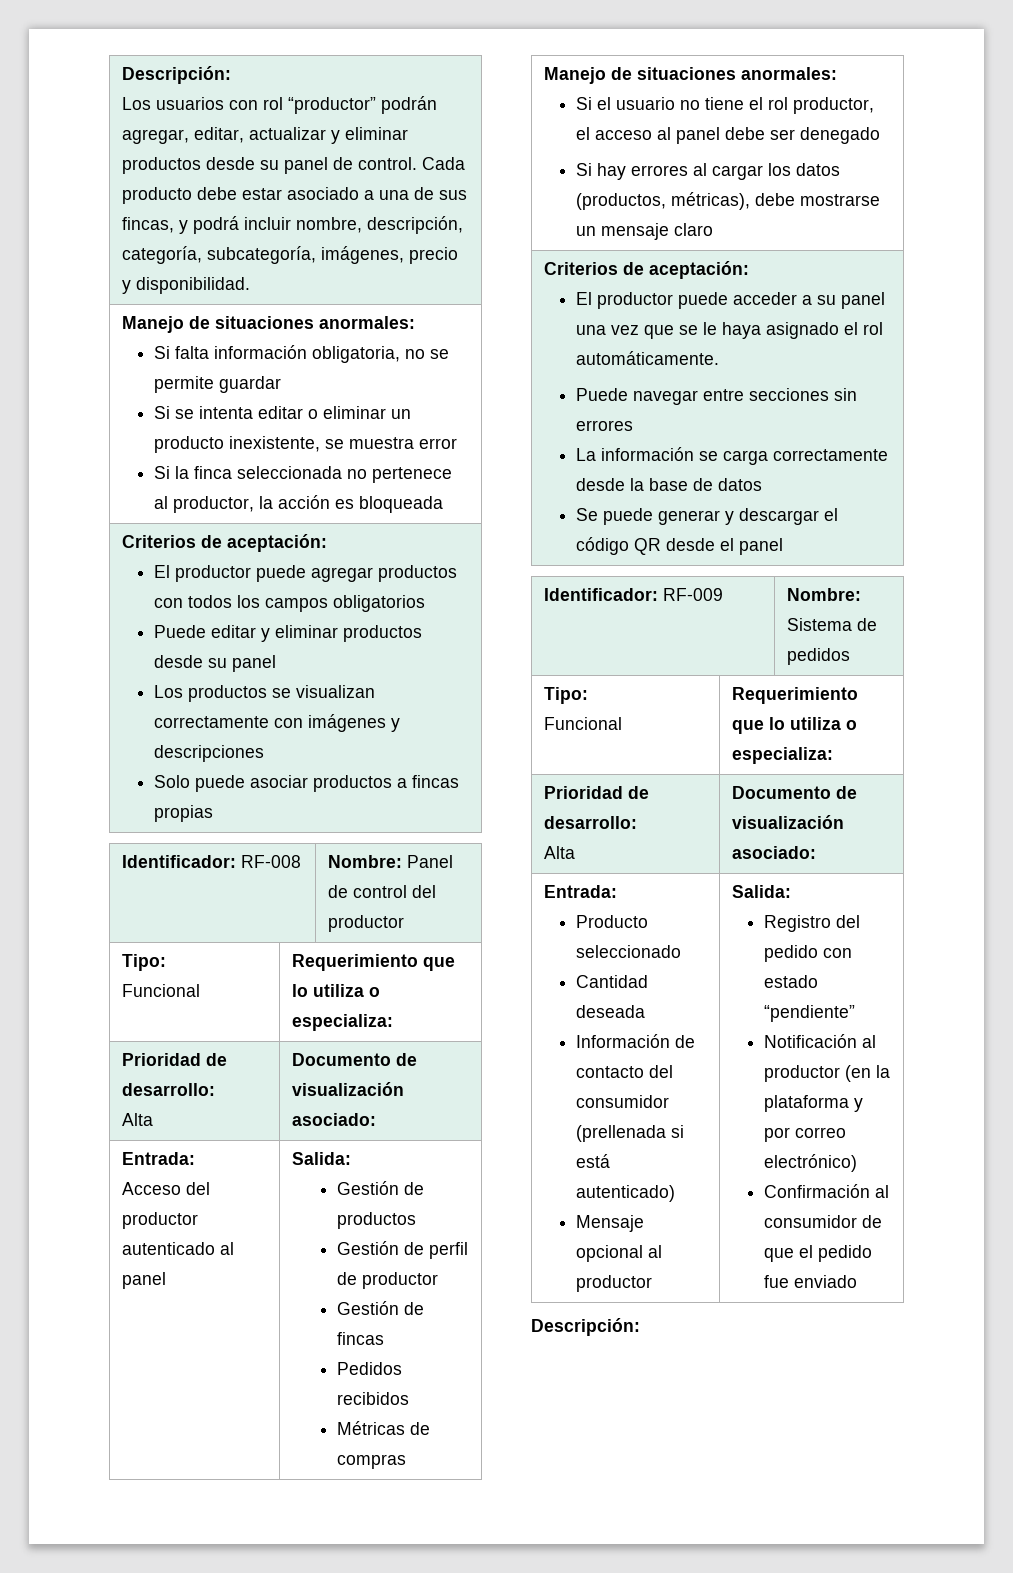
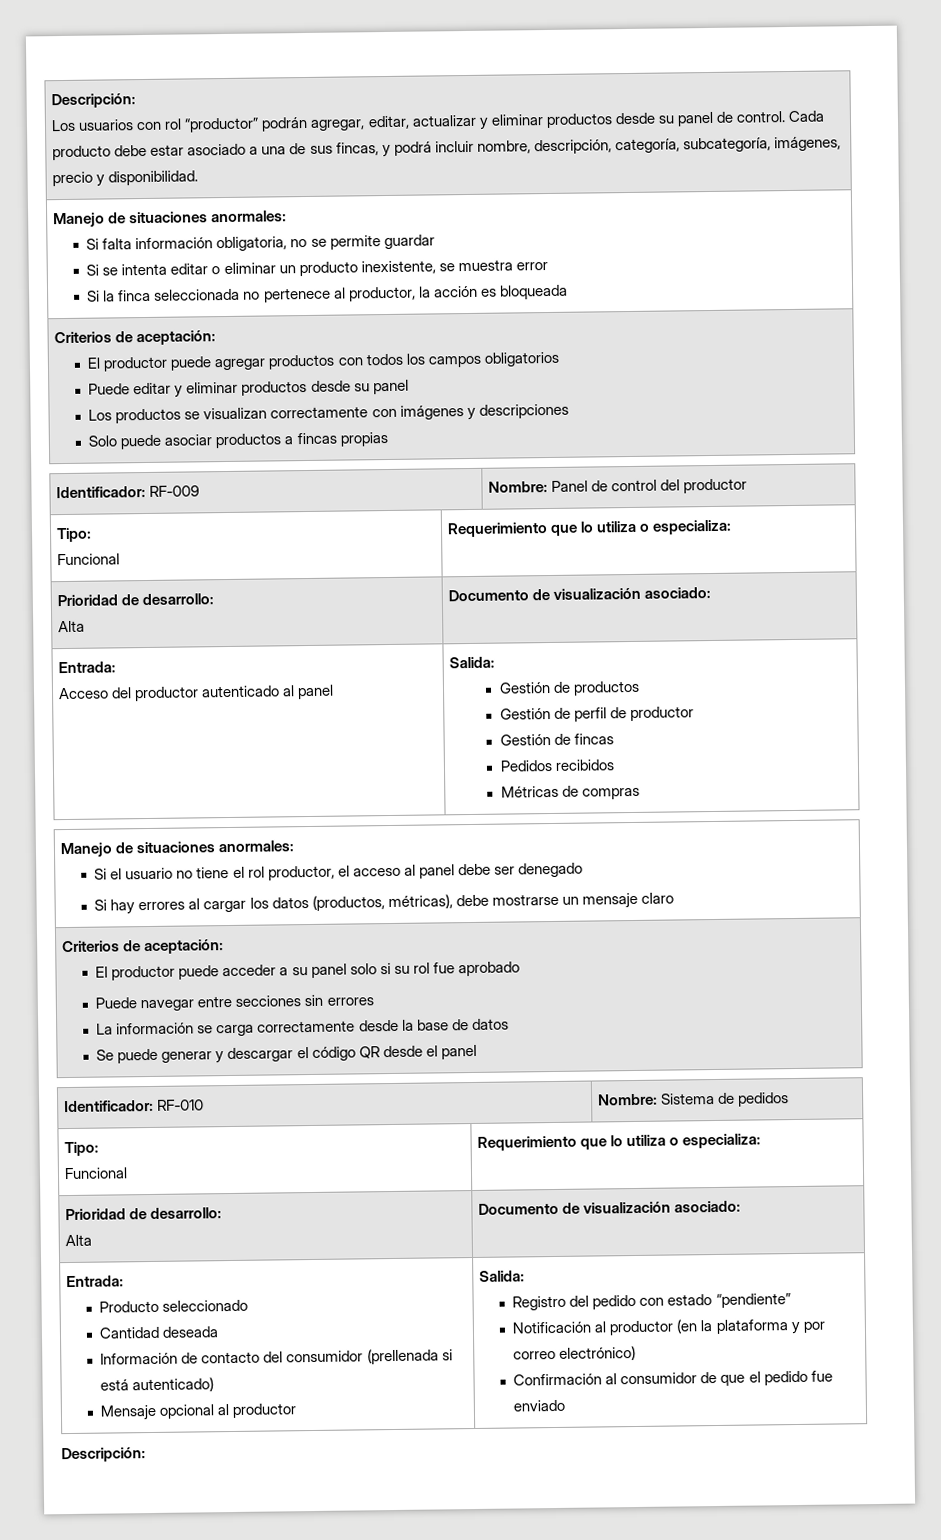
- Identificador: RF-008 | Nombre: Panel de control del productor
+ Identificador: RF-009 | Nombre: Panel de control del productor
- El productor puede acceder a su panel una vez que se le haya asignado el rol automáticamente.
+ El productor puede acceder a su panel solo si su rol fue aprobado
- Identificador: RF-009 | Nombre: Sistema de pedidos
+ Identificador: RF-010 | Nombre: Sistema de pedidos

